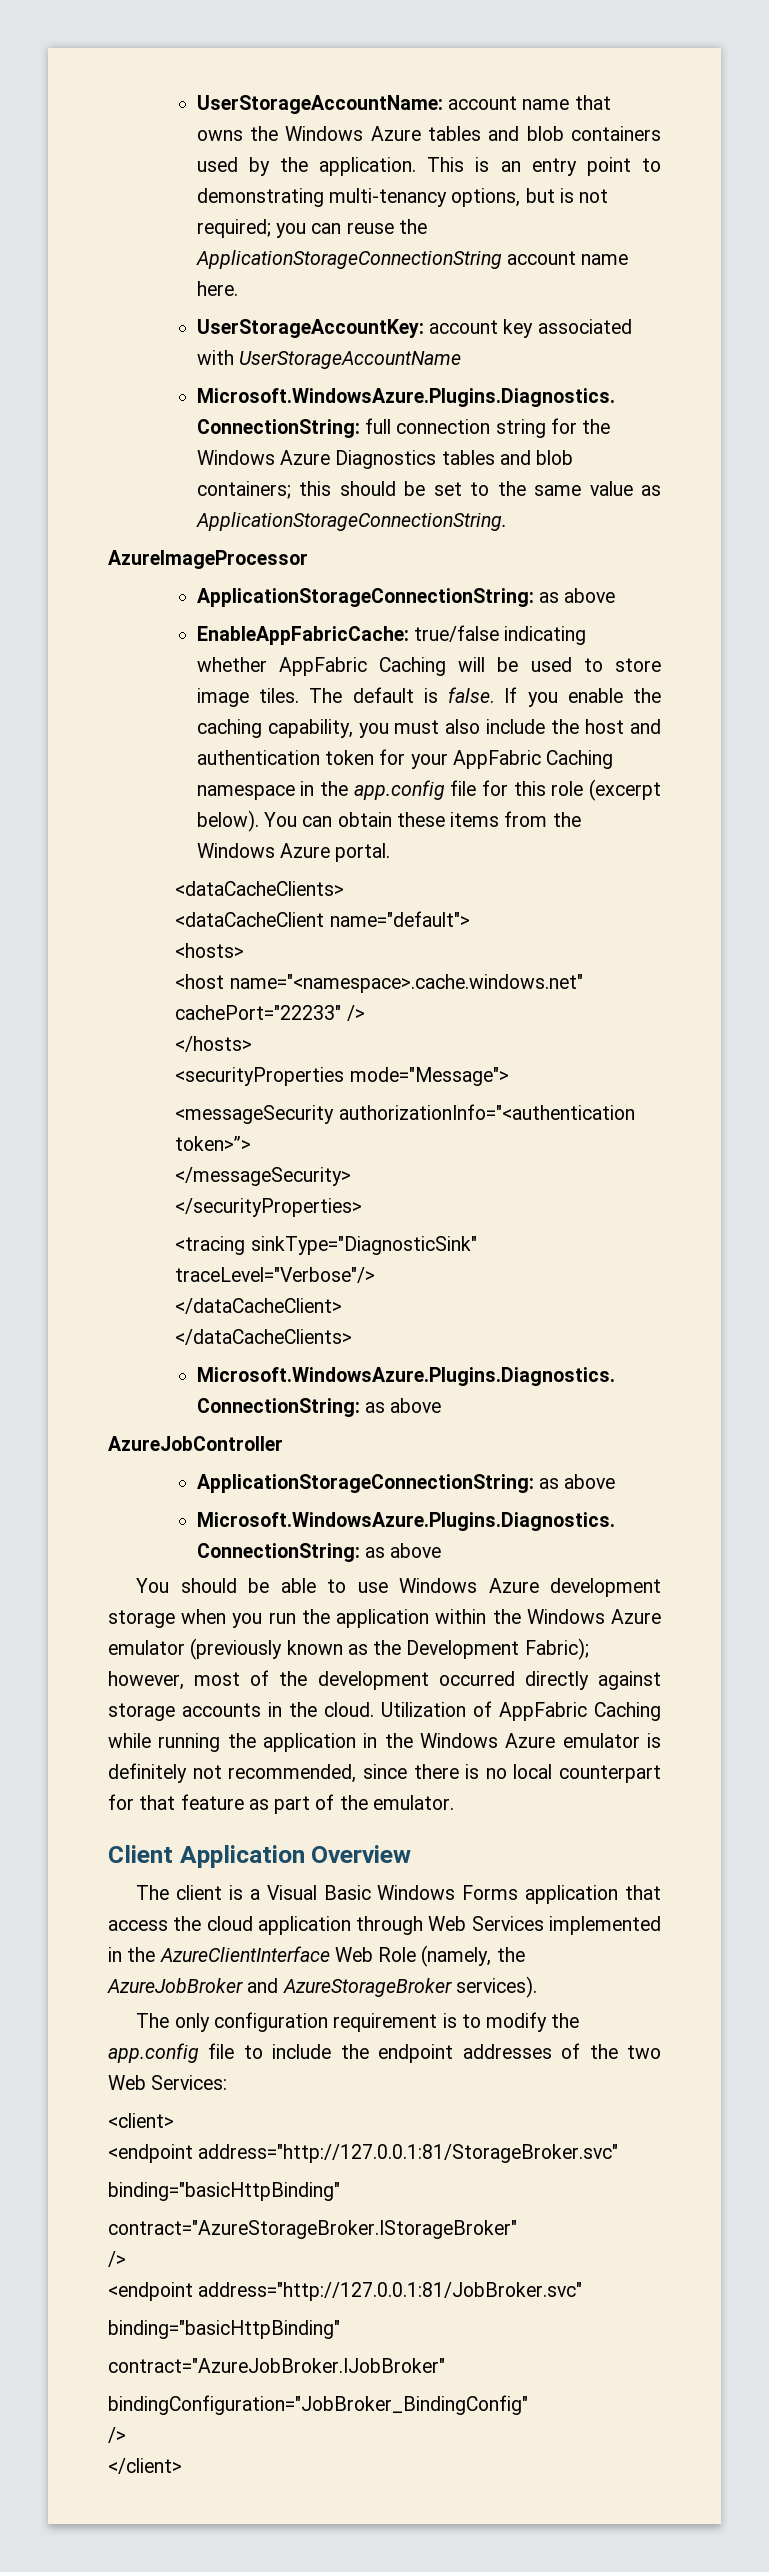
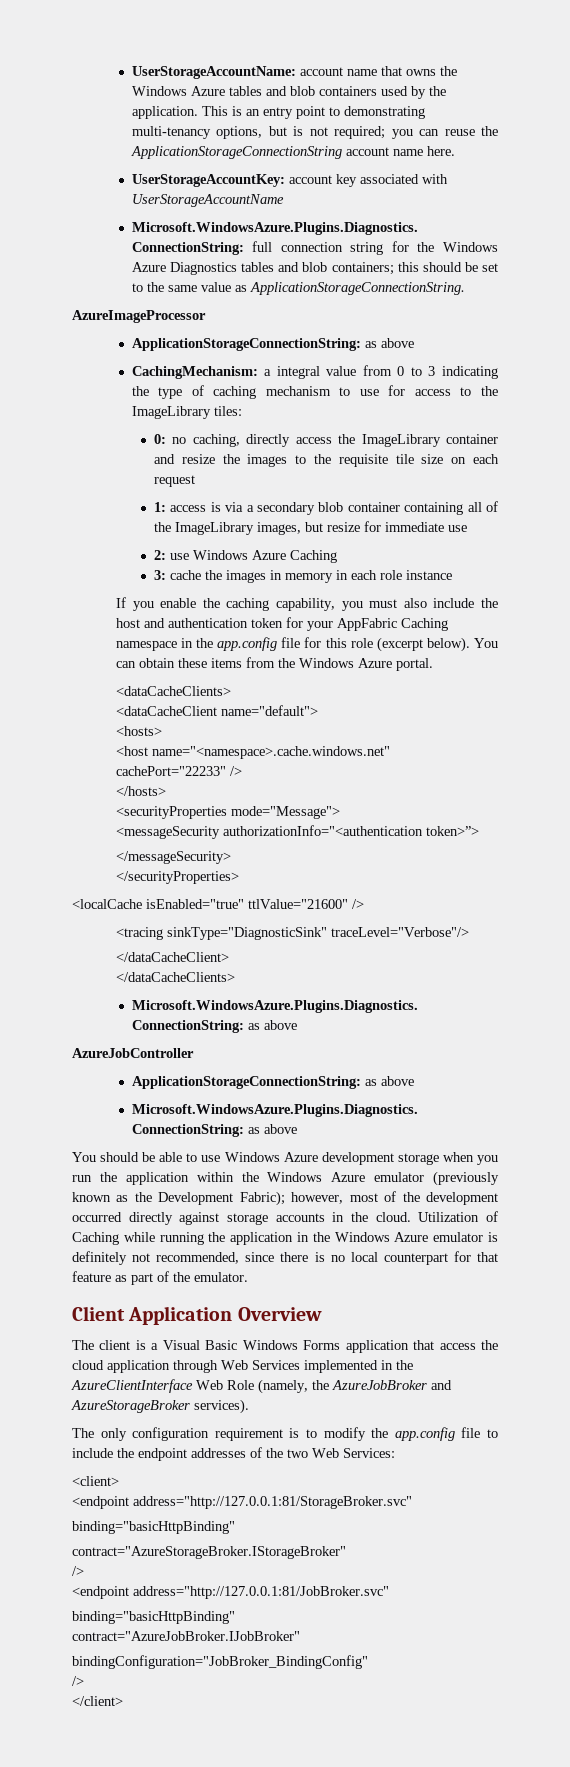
- EnableAppFabricCache: true/false indicating whether AppFabric Caching will be used to store image tiles. The default is false. If you enable the caching capability, you must also include the host and authentication token for your AppFabric Caching namespace in the app.config file for this role (excerpt below).
+ CachingMechanism: a integral value from 0 to 3 indicating the type of caching mechanism to use for access to the ImageLibrary tiles:
+ 0: no caching, directly access the ImageLibrary container and resize the images to the requisite tile size on each request
+ 1: access is via a secondary blob container containing all of the ImageLibrary images, but resize for immediate use
+ 2: use Windows Azure Caching
+ 3: cache the images in memory in each role instance
+ If you enable the caching capability, you must also include the host and authentication token for your AppFabric Caching namespace in the app.config file for this role (excerpt below).
+ <localCache isEnabled="true" ttlValue="21600" />
- Utilization of AppFabric Caching while running the application in the Windows Azure emulator is definitely not recommended, since there is no local counterpart for that feature as part of the emulator.
+ Utilization of Caching while running the application in the Windows Azure emulator is definitely not recommended, since there is no local counterpart for that feature as part of the emulator.

